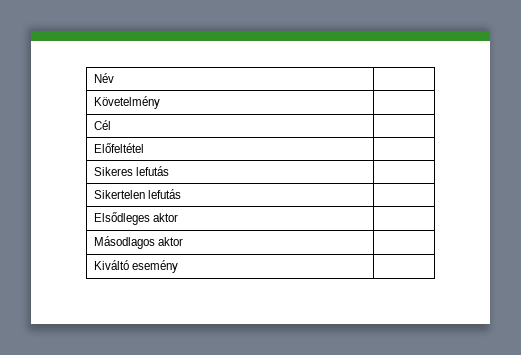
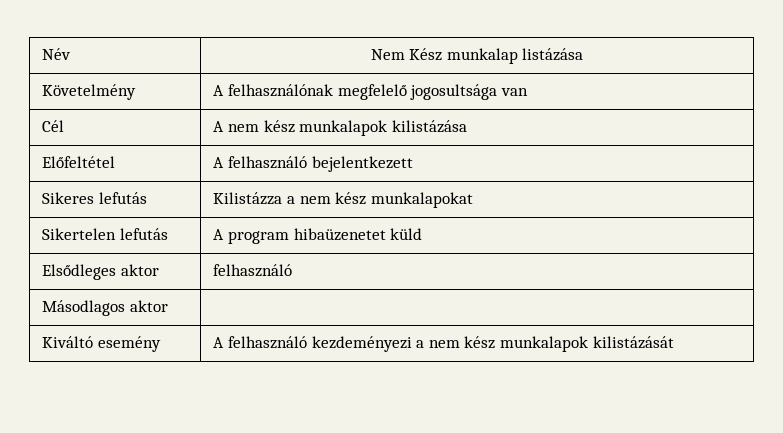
- Név |
- Követelmény |
- Cél |
- Előfeltétel |
- Sikeres lefutás |
- Sikertelen lefutás |
+ Név | Nem Kész munkalap listázása
+ Követelmény | A felhasználónak megfelelő jogosultsága van
+ Cél | A nem kész munkalapok kilistázása
+ Előfeltétel | A felhasználó bejelentkezett
+ Sikeres lefutás | Kilistázza a nem kész munkalapokat
+ Sikertelen lefutás | A program hibaüzenetet küld
- Elsődleges aktor |
+ Elsődleges aktor | felhasználó
- Kiváltó esemény |
+ Kiváltó esemény | A felhasználó kezdeményezi a nem kész munkalapok kilistázását

